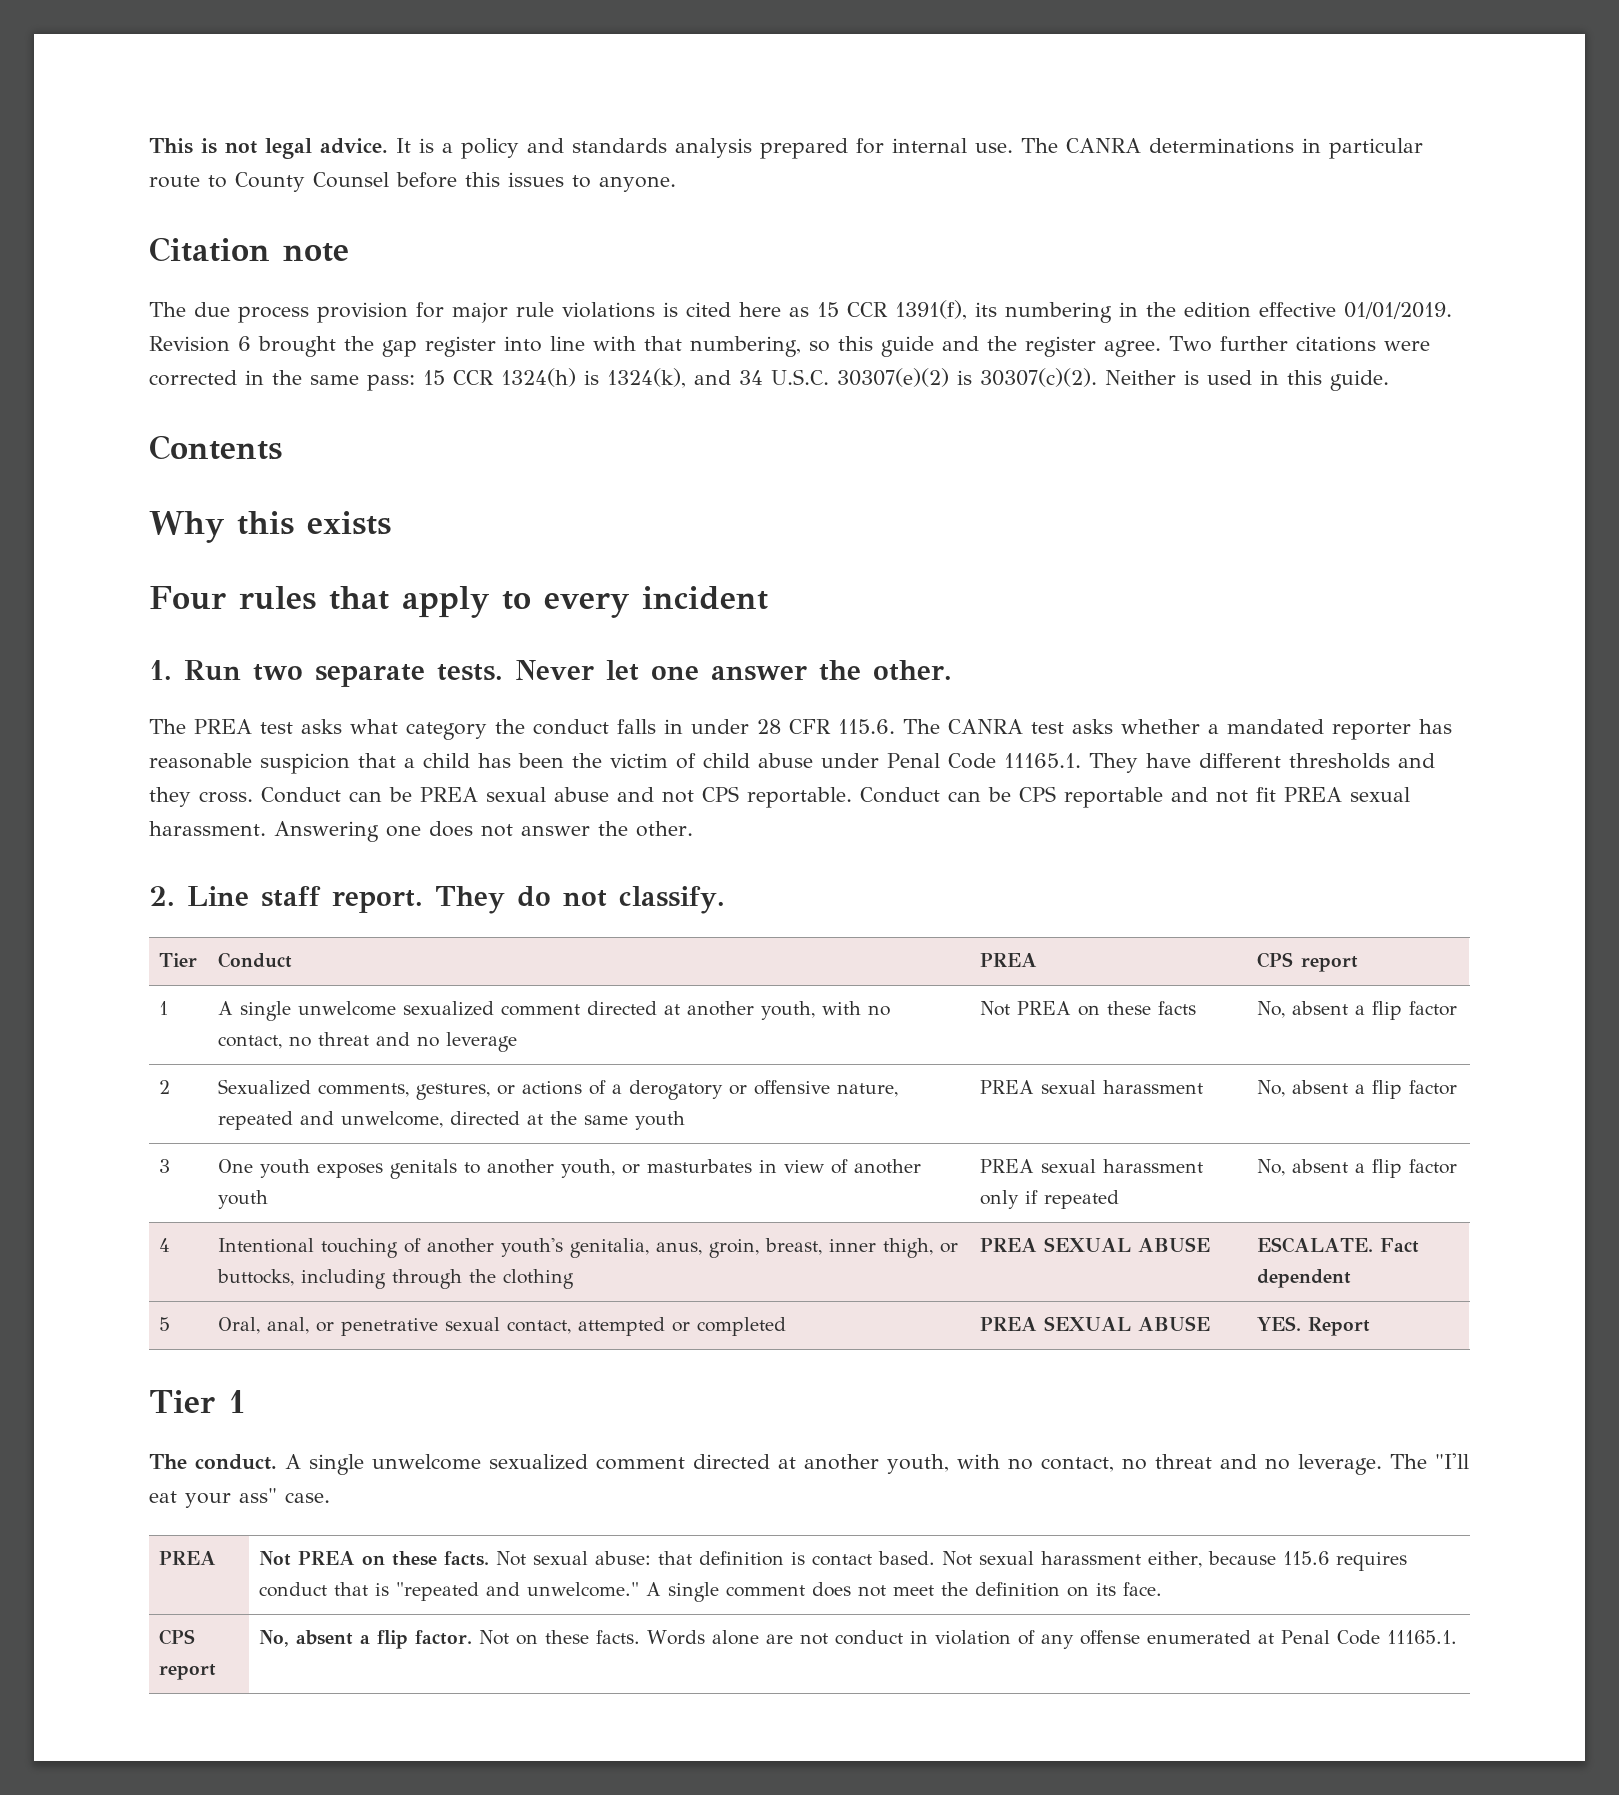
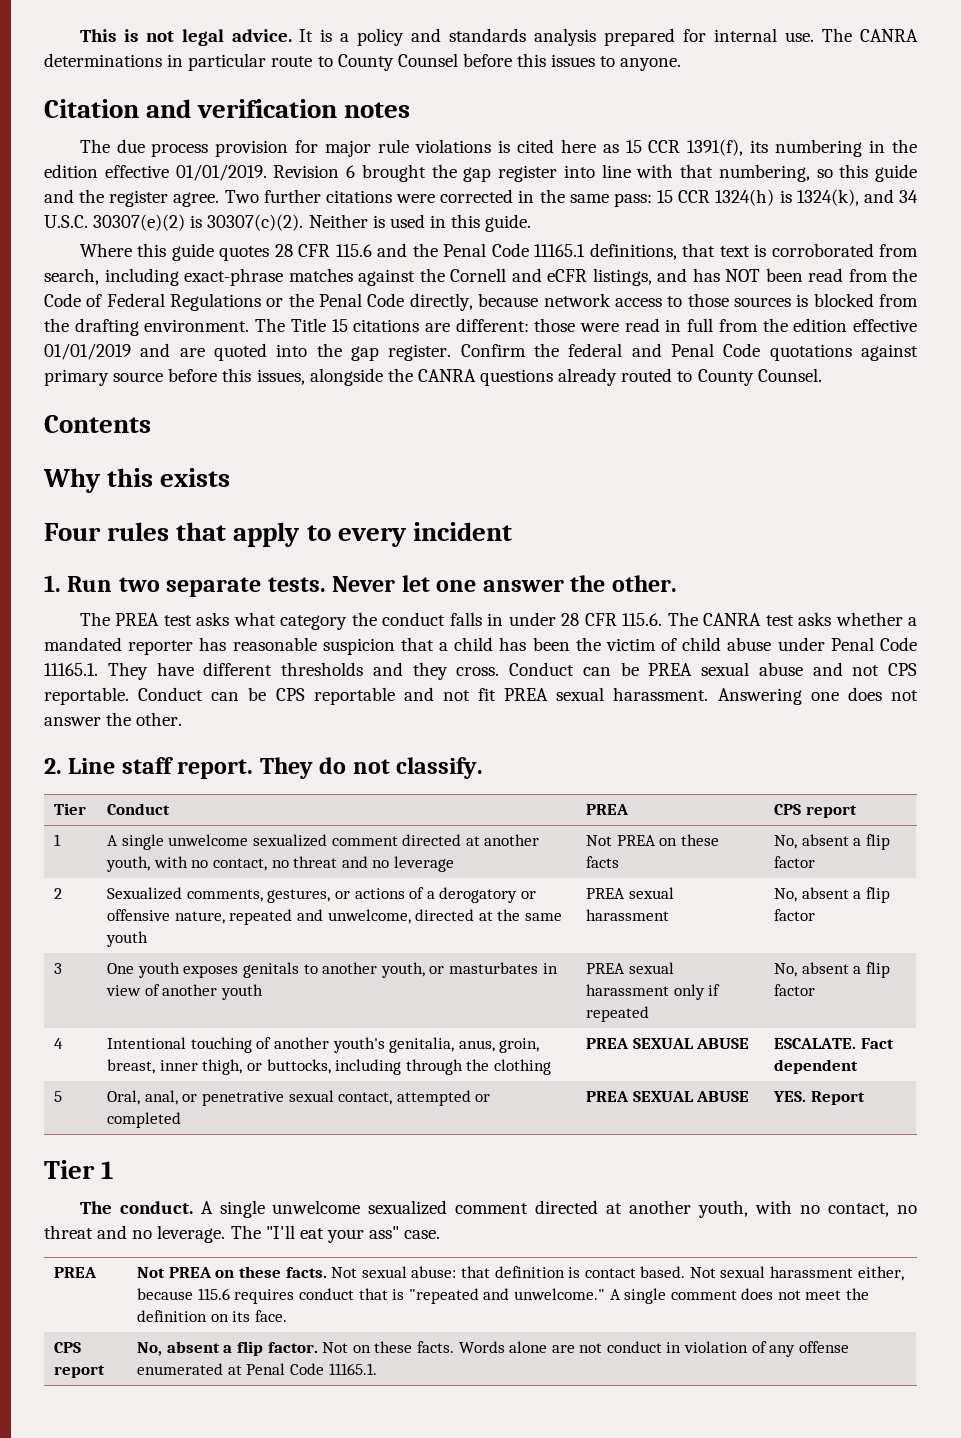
- Citation note
+ Citation and verification notes
+ Where this guide quotes 28 CFR 115.6 and the Penal Code 11165.1 definitions, that text is corroborated from search, including exact-phrase matches against the Cornell and eCFR listings, and has NOT been read from the Code of Federal Regulations or the Penal Code directly, because network access to those sources is blocked from the drafting environment. The Title 15 citations are different: those were read in full from the edition effective 01/01/2019 and are quoted into the gap register. Confirm the federal and Penal Code quotations against primary source before this issues, alongside the CANRA questions already routed to County Counsel.

